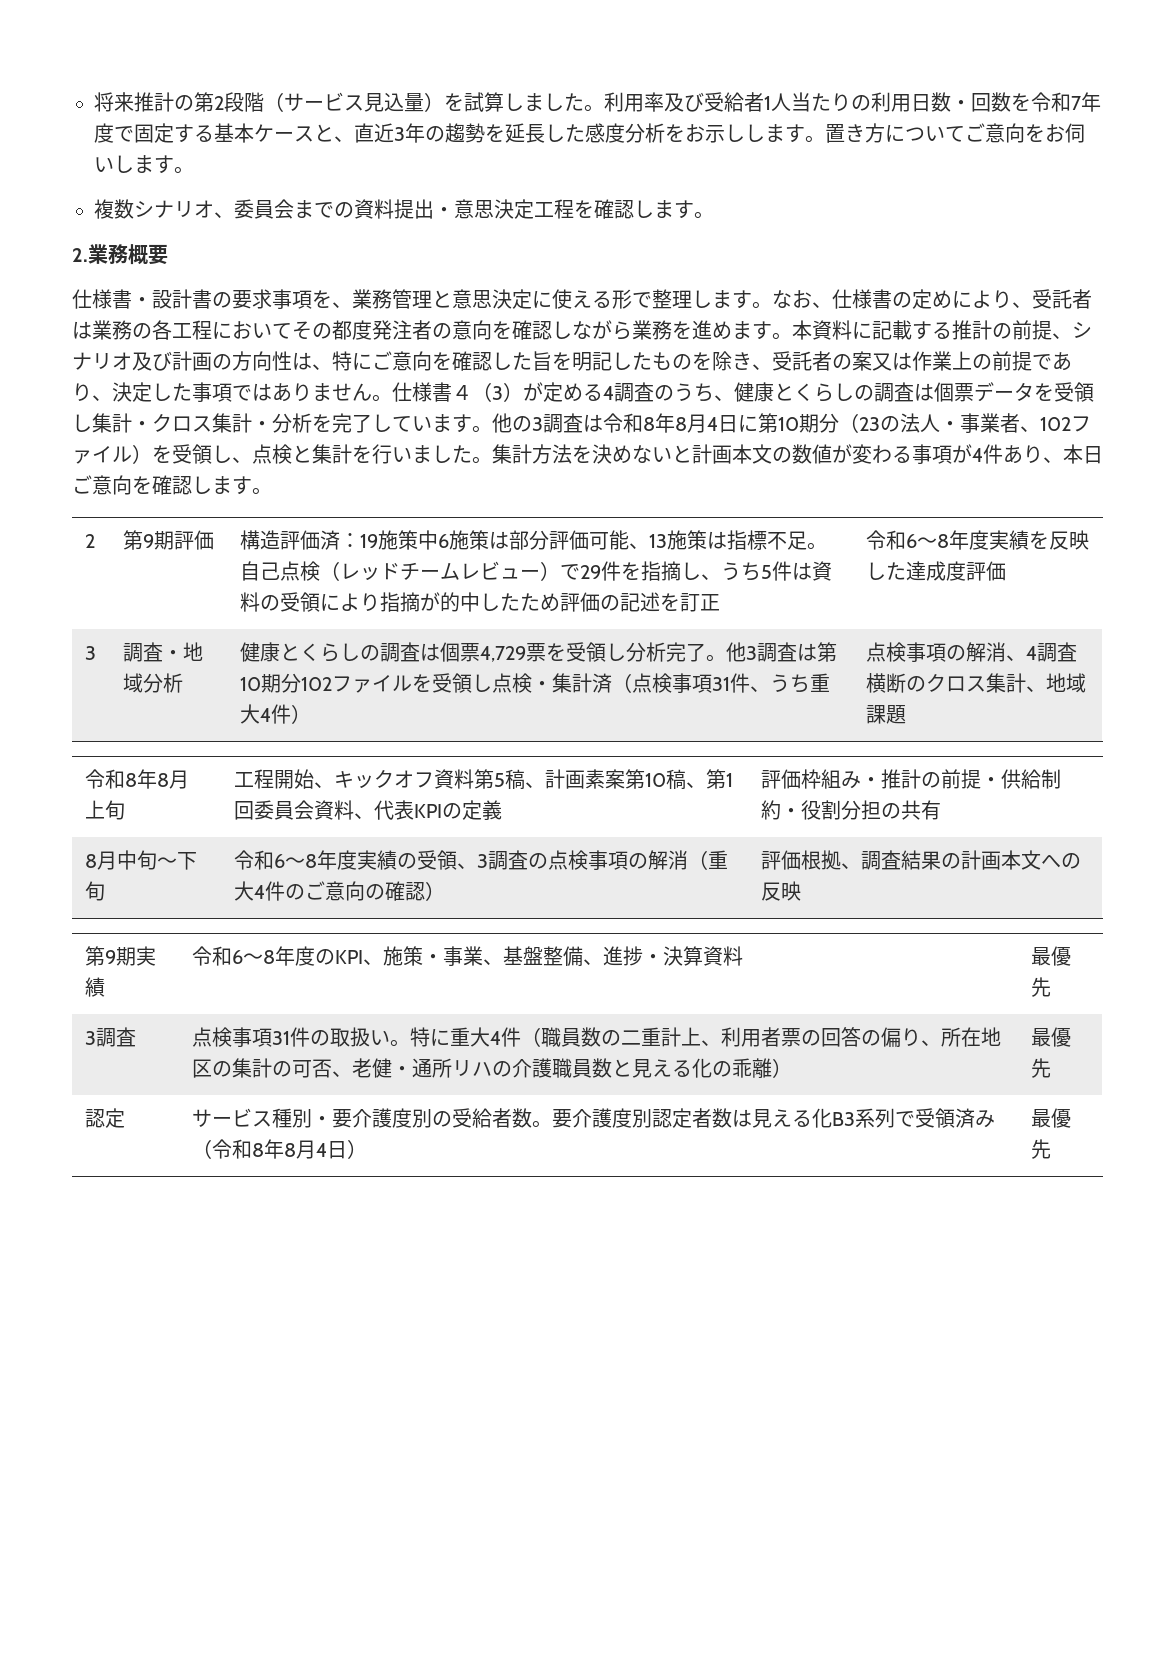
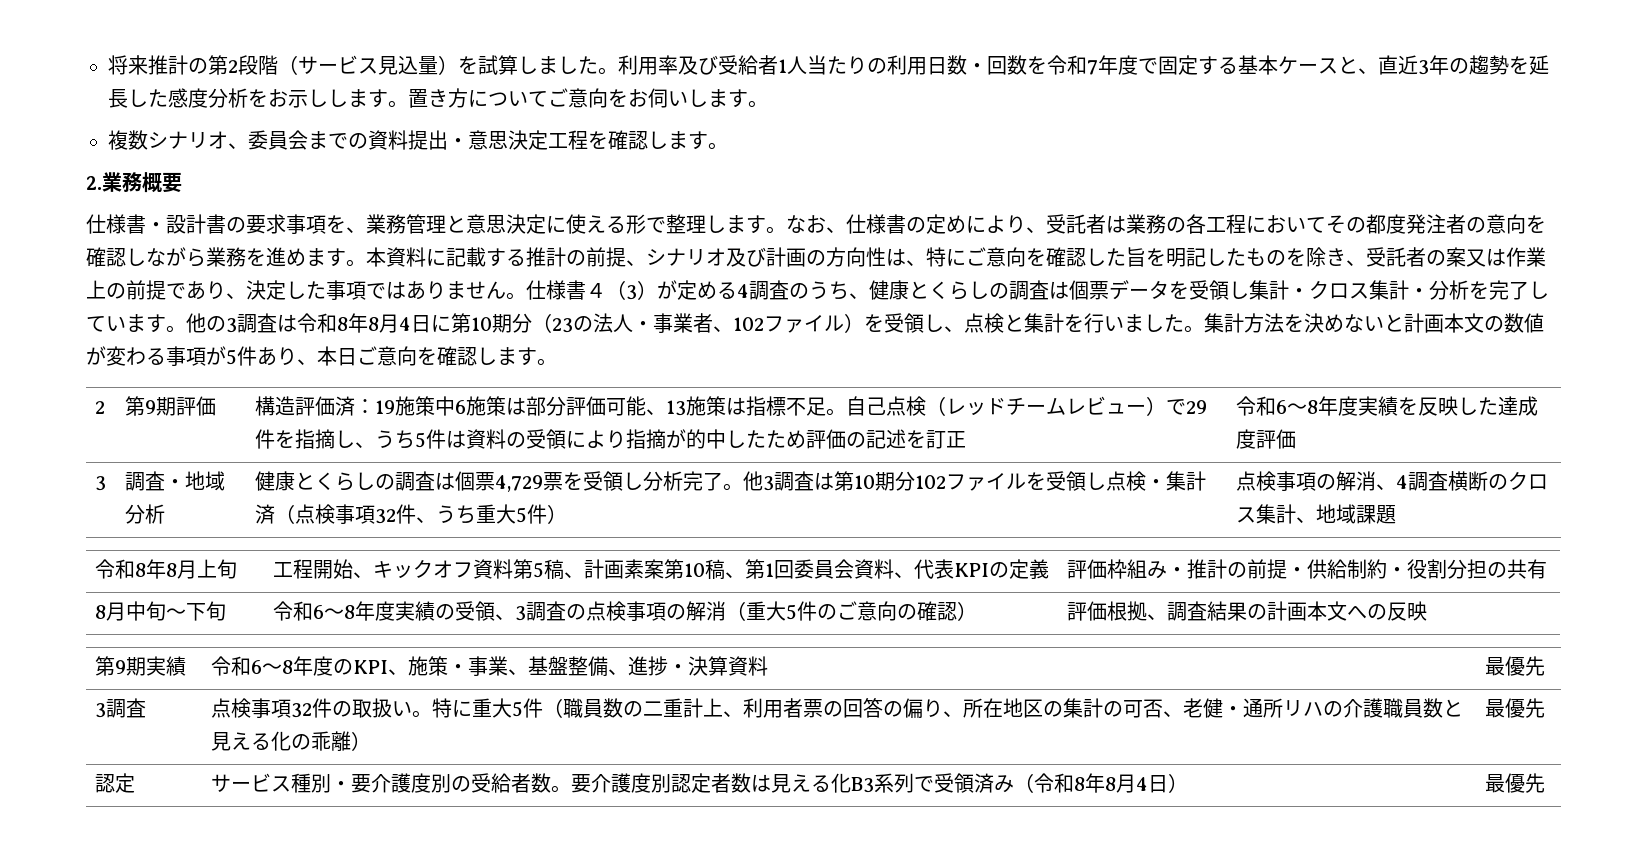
- 集計方法を決めないと計画本文の数値が変わる事項が4件あり、本日ご意向を確認します。
+ 集計方法を決めないと計画本文の数値が変わる事項が5件あり、本日ご意向を確認します。
- 他3調査は第10期分102ファイルを受領し点検・集計済（点検事項31件、うち重大4件）
+ 他3調査は第10期分102ファイルを受領し点検・集計済（点検事項32件、うち重大5件）
- 8月中旬～下旬 | 令和6～8年度実績の受領、3調査の点検事項の解消（重大4件のご意向の確認） | 評価根拠、調査結果の計画本文への反映
+ 8月中旬～下旬 | 令和6～8年度実績の受領、3調査の点検事項の解消（重大5件のご意向の確認） | 評価根拠、調査結果の計画本文への反映
- 3調査 | 点検事項31件の取扱い。特に重大4件（職員数の二重計上、利用者票の回答の偏り、所在地区の集計の可否、老健・通所リハの介護職員数と見える化の乖離） | 最優先
+ 3調査 | 点検事項32件の取扱い。特に重大5件（職員数の二重計上、利用者票の回答の偏り、所在地区の集計の可否、老健・通所リハの介護職員数と見える化の乖離） | 最優先

